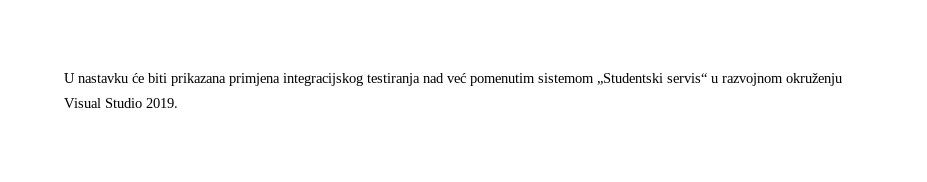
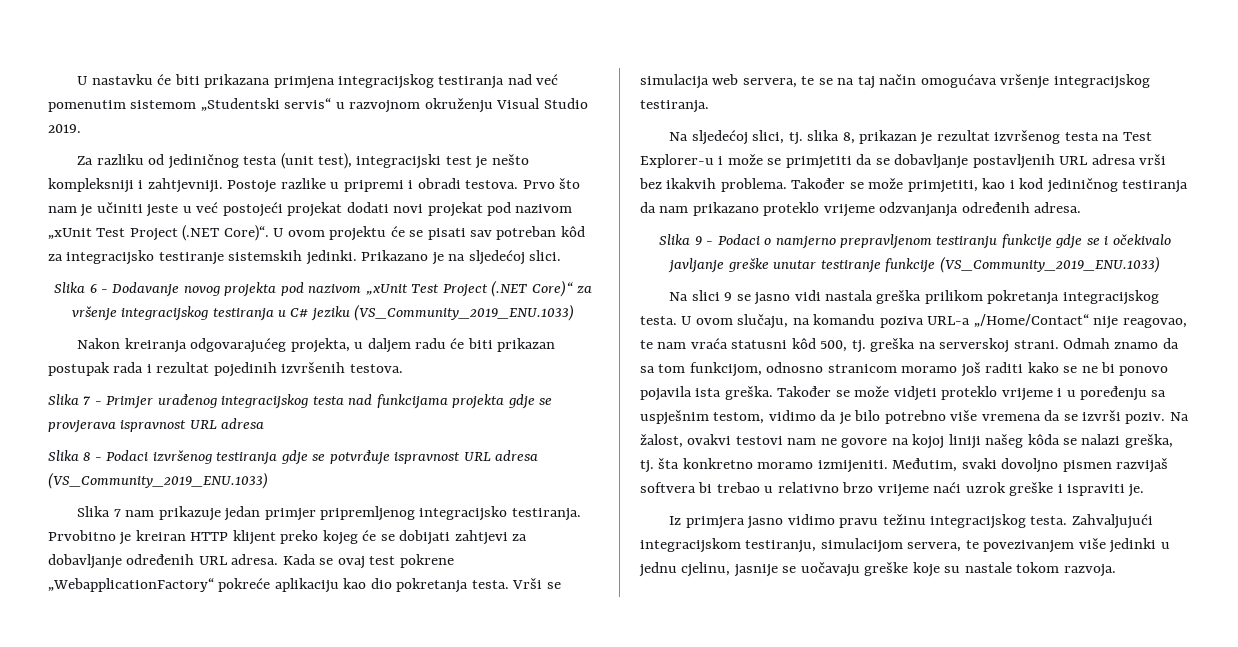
+ Za razliku od jediničnog testa (unit test), integracijski test je nešto kompleksniji i zahtjevniji. Postoje razlike u pripremi i obradi testova. Prvo što nam je učiniti jeste u već postojeći projekat dodati novi projekat pod nazivom „xUnit Test Project (.NET Core)“. U ovom projektu će se pisati sav potreban kôd za integracijsko testiranje sistemskih jedinki. Prikazano je na sljedećoj slici.
+ Slika 6 - Dodavanje novog projekta pod nazivom „xUnit Test Project (.NET Core)“ za vršenje integracijskog testiranja u C# jeziku (VS_Community_2019_ENU.1033)
+ Nakon kreiranja odgovarajućeg projekta, u daljem radu će biti prikazan postupak rada i rezultat pojedinih izvršenih testova.
+ Slika 7 - Primjer urađenog integracijskog testa nad funkcijama projekta gdje se provjerava ispravnost URL adresa
+ Slika 8 - Podaci izvršenog testiranja gdje se potvrđuje ispravnost URL adresa (VS_Community_2019_ENU.1033)
+ Slika 7 nam prikazuje jedan primjer pripremljenog integracijsko testiranja. Prvobitno je kreiran HTTP klijent preko kojeg će se dobijati zahtjevi za dobavljanje određenih URL adresa. Kada se ovaj test pokrene „WebapplicationFactory“ pokreće aplikaciju kao dio pokretanja testa. Vrši se simulacija web servera, te se na taj način omogućava vršenje integracijskog testiranja.
+ Na sljedećoj slici, tj. slika 8, prikazan je rezultat izvršenog testa na Test Explorer-u i može se primjetiti da se dobavljanje postavljenih URL adresa vrši bez ikakvih problema. Također se može primjetiti, kao i kod jediničnog testiranja da nam prikazano proteklo vrijeme odzvanjanja određenih adresa.
+ Slika 9 - Podaci o namjerno prepravljenom testiranju funkcije gdje se i očekivalo javljanje greške unutar testiranje funkcije (VS_Community_2019_ENU.1033)
+ Na slici 9 se jasno vidi nastala greška prilikom pokretanja integracijskog testa. U ovom slučaju, na komandu poziva URL-a „/Home/Contact“ nije reagovao, te nam vraća statusni kôd 500, tj. greška na serverskoj strani. Odmah znamo da sa tom funkcijom, odnosno stranicom moramo još raditi kako se ne bi ponovo pojavila ista greška. Također se može vidjeti proteklo vrijeme i u poređenju sa uspješnim testom, vidimo da je bilo potrebno više vremena da se izvrši poziv. Na žalost, ovakvi testovi nam ne govore na kojoj liniji našeg kôda se nalazi greška, tj. šta konkretno moramo izmijeniti. Međutim, svaki dovoljno pismen razvijaš softvera bi trebao u relativno brzo vrijeme naći uzrok greške i ispraviti je.
+ Iz primjera jasno vidimo pravu težinu integracijskog testa. Zahvaljujući integracijskom testiranju, simulacijom servera, te povezivanjem više jedinki u jednu cjelinu, jasnije se uočavaju greške koje su nastale tokom razvoja.

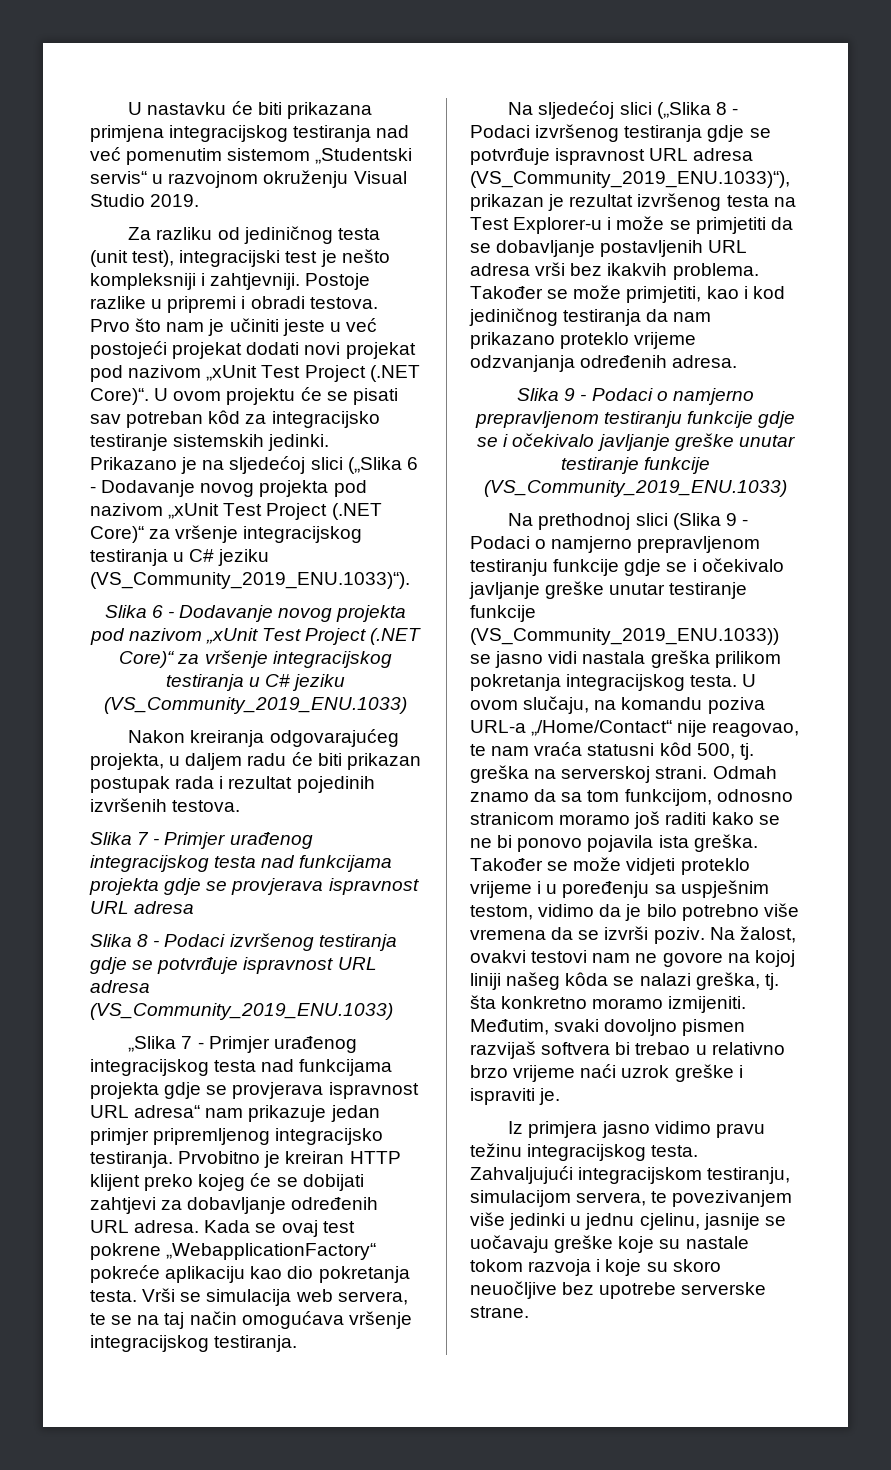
- Prikazano je na sljedećoj slici.
+ Prikazano je na sljedećoj slici („Slika 6 - Dodavanje novog projekta pod nazivom „xUnit Test Project (.NET Core)“ za vršenje integracijskog testiranja u C# jeziku (VS_Community_2019_ENU.1033)“).
- Slika 7 nam prikazuje jedan primjer pripremljenog integracijsko testiranja.
+ „Slika 7 - Primjer urađenog integracijskog testa nad funkcijama projekta gdje se provjerava ispravnost URL adresa“ nam prikazuje jedan primjer pripremljenog integracijsko testiranja.
- Na sljedećoj slici, tj. slika 8, prikazan je rezultat izvršenog testa na Test Explorer-u i može se primjetiti da se dobavljanje postavljenih URL adresa vrši bez ikakvih problema.
+ Na sljedećoj slici („Slika 8 - Podaci izvršenog testiranja gdje se potvrđuje ispravnost URL adresa (VS_Community_2019_ENU.1033)“), prikazan je rezultat izvršenog testa na Test Explorer-u i može se primjetiti da se dobavljanje postavljenih URL adresa vrši bez ikakvih problema.
- Na slici 9 se jasno vidi nastala greška prilikom pokretanja integracijskog testa.
+ Na prethodnoj slici (Slika 9 - Podaci o namjerno prepravljenom testiranju funkcije gdje se i očekivalo javljanje greške unutar testiranje funkcije (VS_Community_2019_ENU.1033)) se jasno vidi nastala greška prilikom pokretanja integracijskog testa.
- Zahvaljujući integracijskom testiranju, simulacijom servera, te povezivanjem više jedinki u jednu cjelinu, jasnije se uočavaju greške koje su nastale tokom razvoja.
+ Zahvaljujući integracijskom testiranju, simulacijom servera, te povezivanjem više jedinki u jednu cjelinu, jasnije se uočavaju greške koje su nastale tokom razvoja i koje su skoro neuočljive bez upotrebe serverske strane.

